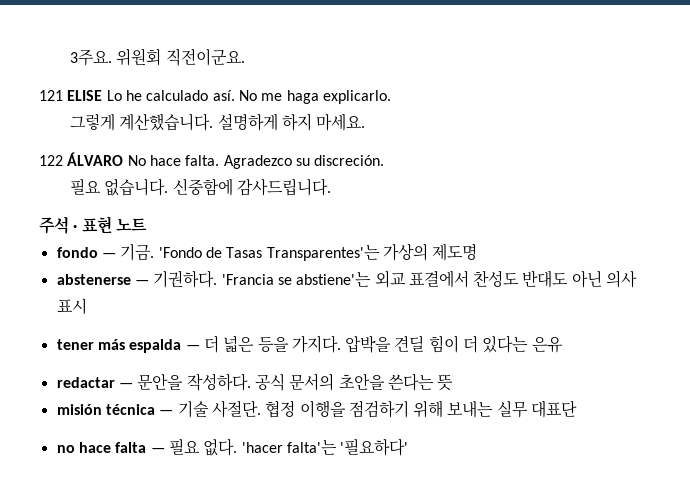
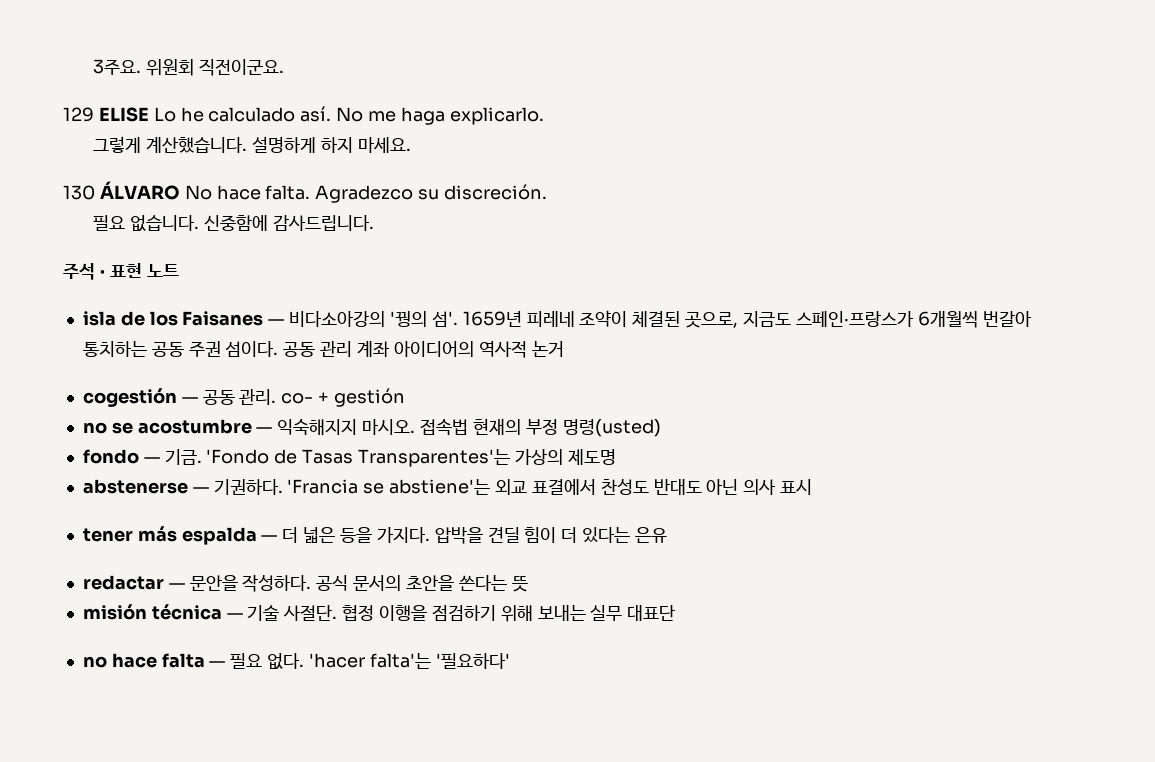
- 121 ELISE Lo he calculado así.
+ 129 ELISE Lo he calculado así.
- 122 ÁLVARO No hace falta.
+ 130 ÁLVARO No hace falta.
+ isla de los Faisanes — 비다소아강의 '꿩의 섬'. 1659년 피레네 조약이 체결된 곳으로, 지금도 스페인·프랑스가 6개월씩 번갈아 통치하는 공동 주권 섬이다. 공동 관리 계좌 아이디어의 역사적 논거
+ cogestión — 공동 관리. co- + gestión
+ no se acostumbre — 익숙해지지 마시오. 접속법 현재의 부정 명령(usted)

